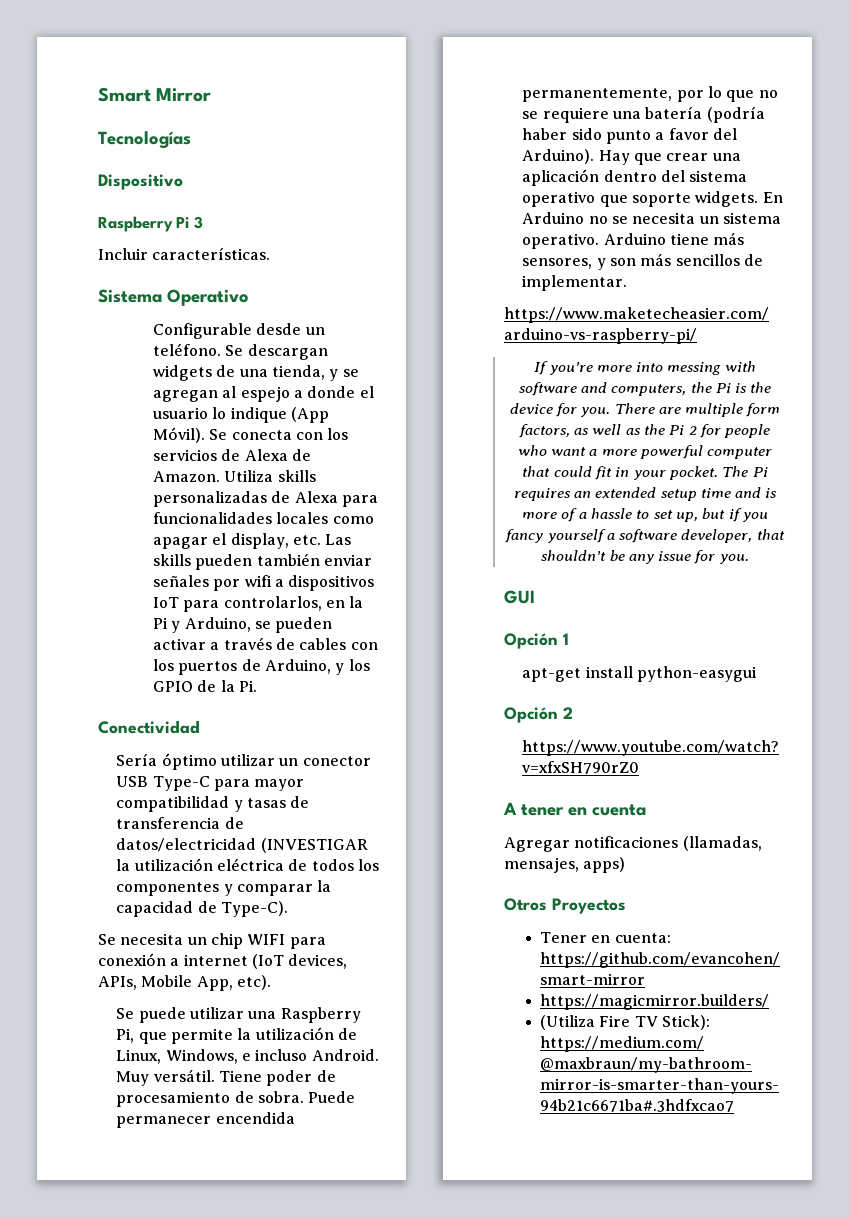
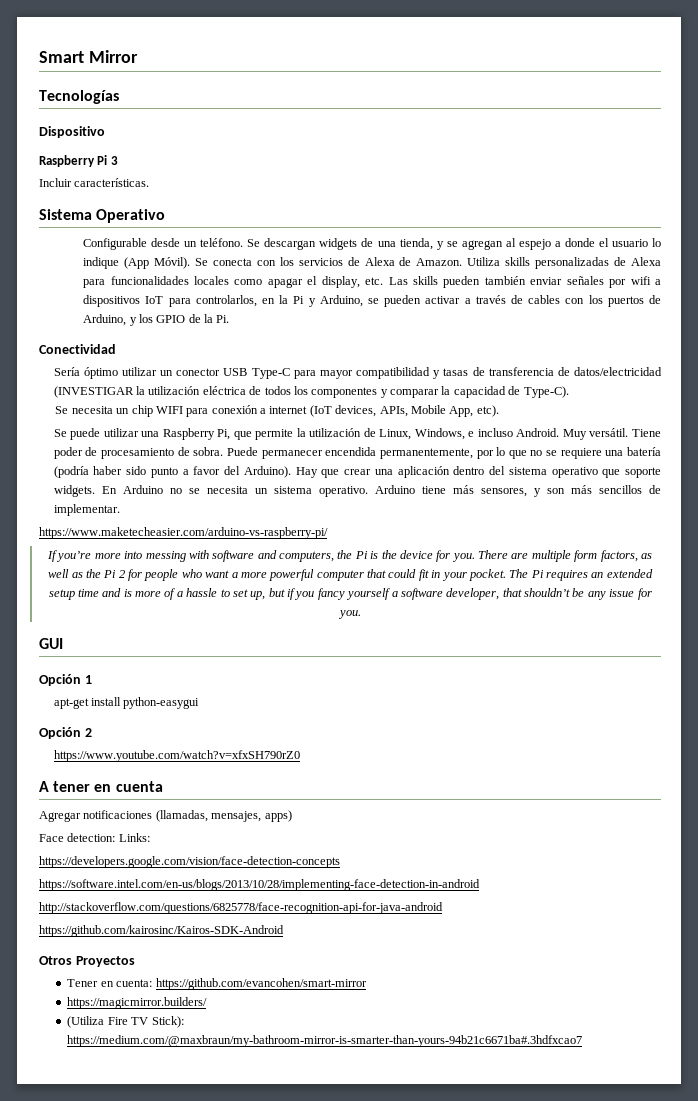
+ Face detection: Links:
+ https://developers.google.com/vision/face-detection-concepts
+ https://software.intel.com/en-us/blogs/2013/10/28/implementing-face-detection-in-android
+ http://stackoverflow.com/questions/6825778/face-recognition-api-for-java-android
+ https://github.com/kairosinc/Kairos-SDK-Android

